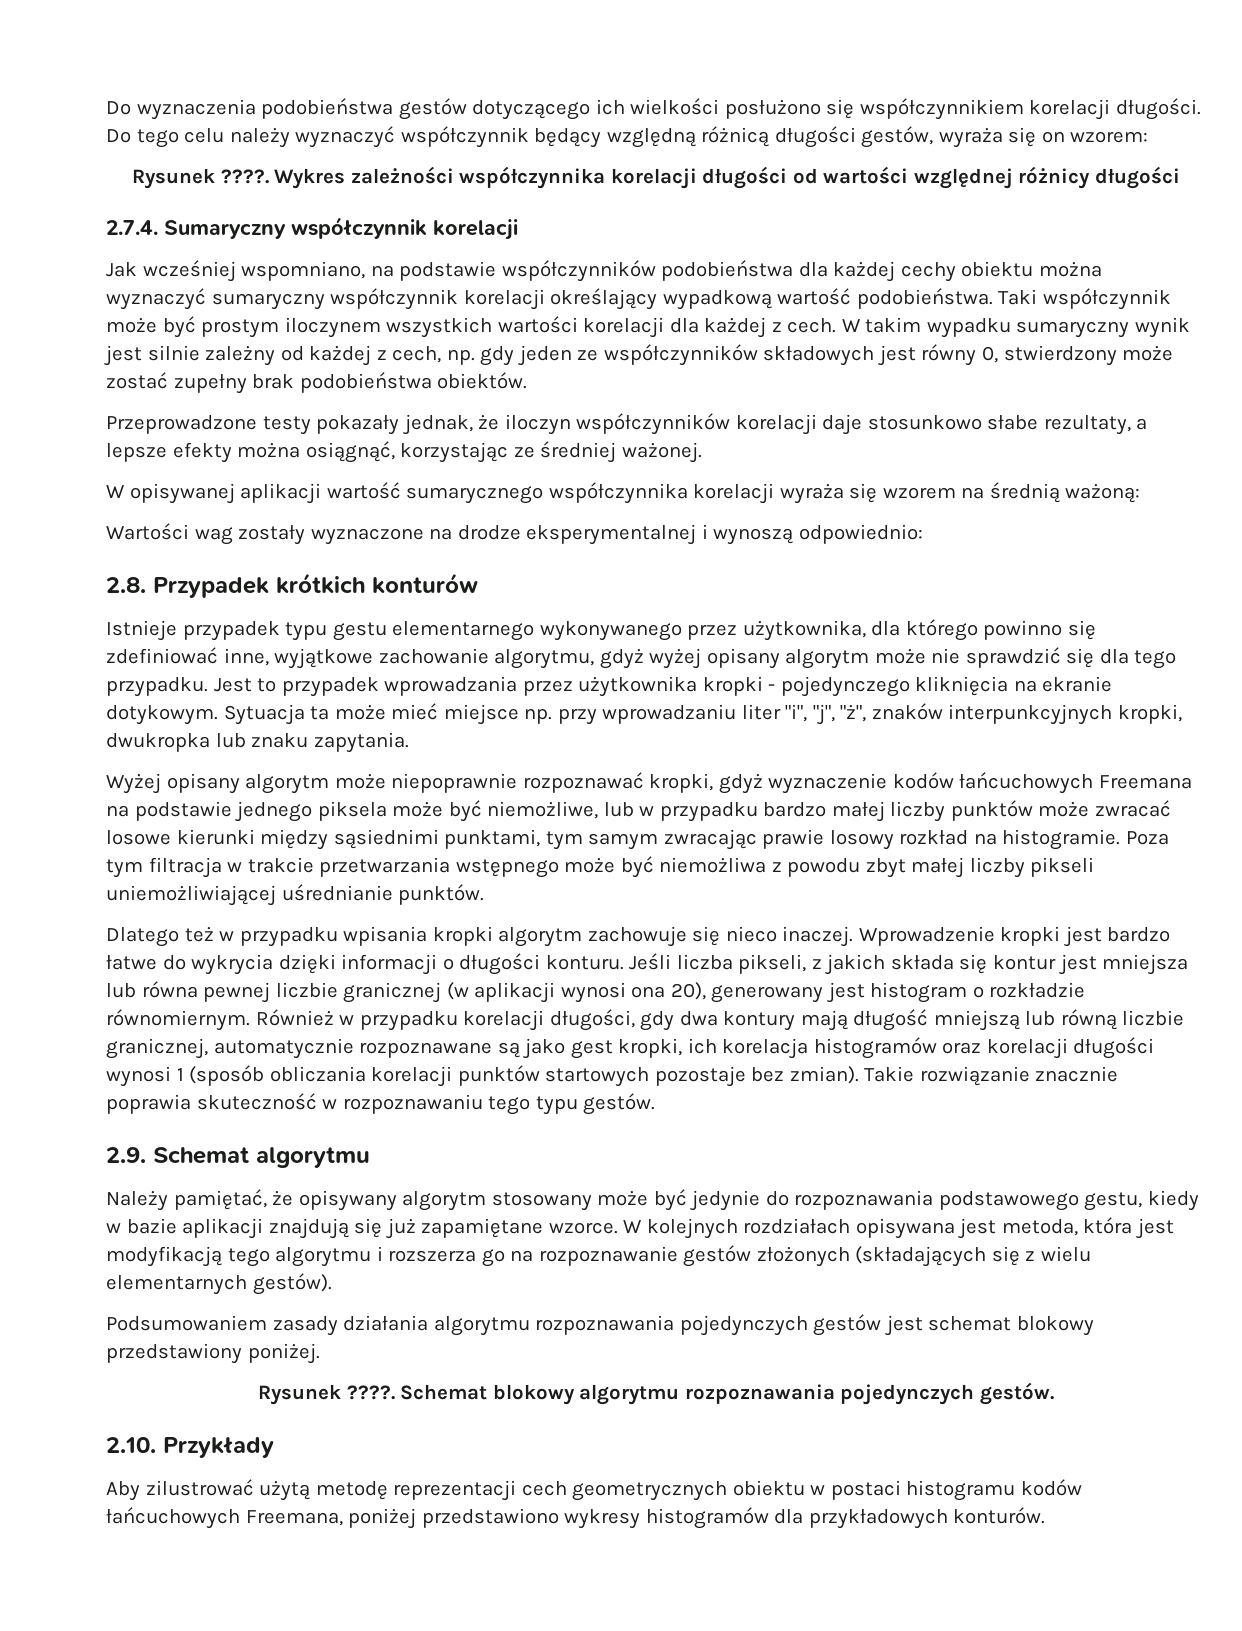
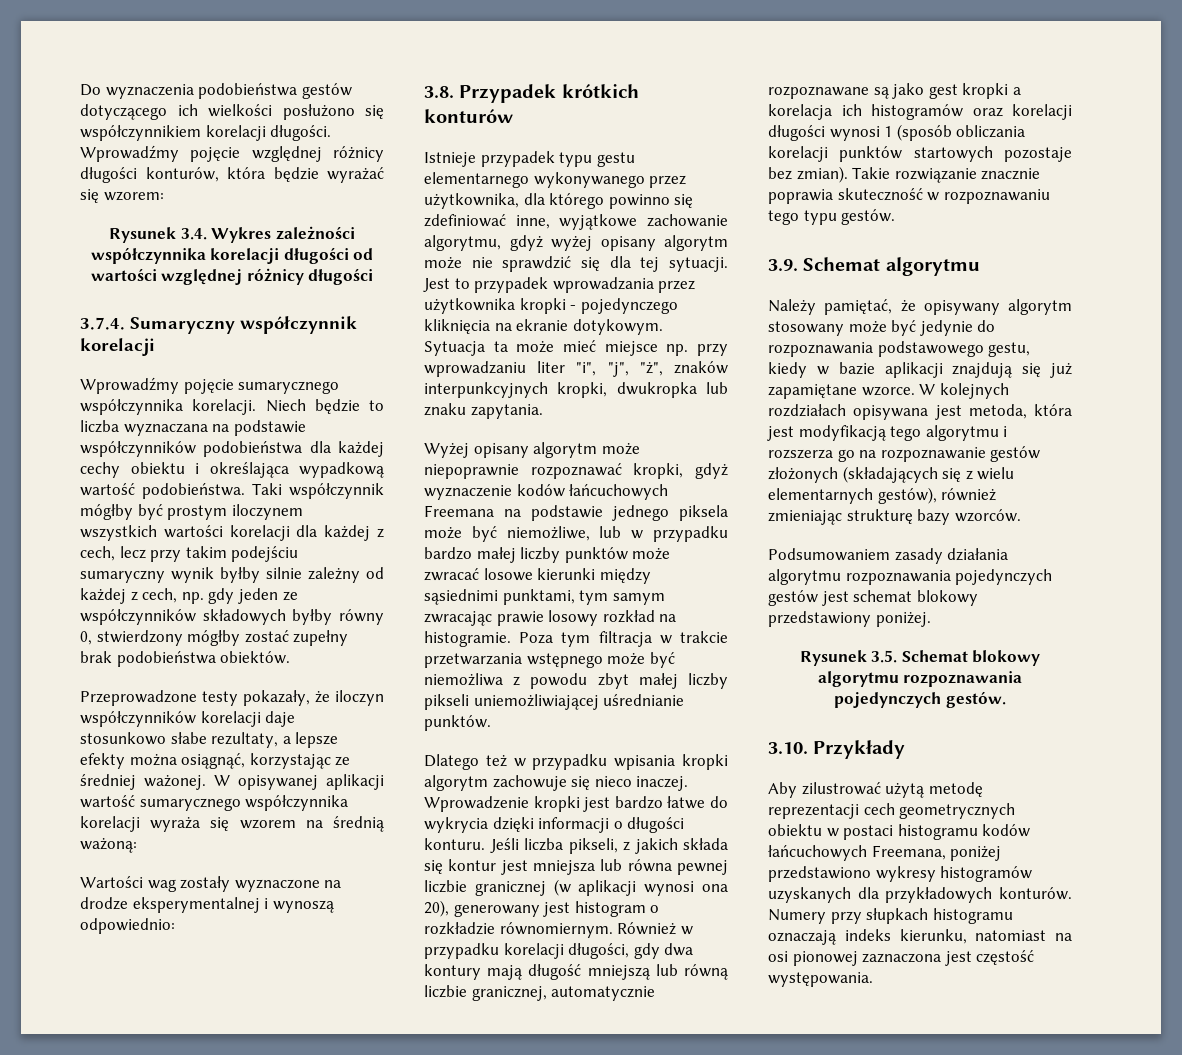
- Do tego celu należy wyznaczyć współczynnik będący względną różnicą długości gestów, wyraża się on wzorem:
+ Wprowadźmy pojęcie względnej różnicy długości konturów, która będzie wyrażać się wzorem:
- Rysunek ????. Wykres zależności współczynnika korelacji długości od wartości względnej różnicy długości
+ Rysunek 3.4. Wykres zależności współczynnika korelacji długości od wartości względnej różnicy długości
- 2.7.4. Sumaryczny współczynnik korelacji
+ 3.7.4. Sumaryczny współczynnik korelacji
- Jak wcześniej wspomniano, na podstawie współczynników podobieństwa dla każdej cechy obiektu można wyznaczyć sumaryczny współczynnik korelacji określający wypadkową wartość podobieństwa.
+ Wprowadźmy pojęcie sumarycznego współczynnika korelacji. Niech będzie to liczba wyznaczana na podstawie współczynników podobieństwa dla każdej cechy obiektu i określająca wypadkową wartość podobieństwa.
- Taki współczynnik może być prostym iloczynem wszystkich wartości korelacji dla każdej z cech. W takim wypadku sumaryczny wynik jest silnie zależny od każdej z cech, np. gdy jeden ze współczynników składowych jest równy 0, stwierdzony może zostać zupełny brak podobieństwa obiektów.
+ Taki współczynnik mógłby być prostym iloczynem wszystkich wartości korelacji dla każdej z cech, lecz przy takim podejściu sumaryczny wynik byłby silnie zależny od każdej z cech, np. gdy jeden ze współczynników składowych byłby równy 0, stwierdzony mógłby zostać zupełny brak podobieństwa obiektów.
- Przeprowadzone testy pokazały jednak, że iloczyn współczynników korelacji daje stosunkowo słabe rezultaty, a lepsze efekty można osiągnąć, korzystając ze średniej ważonej.
- W opisywanej aplikacji wartość sumarycznego współczynnika korelacji wyraża się wzorem na średnią ważoną:
+ Przeprowadzone testy pokazały, że iloczyn współczynników korelacji daje stosunkowo słabe rezultaty, a lepsze efekty można osiągnąć, korzystając ze średniej ważonej. W opisywanej aplikacji wartość sumarycznego współczynnika korelacji wyraża się wzorem na średnią ważoną:
- 2.8. Przypadek krótkich konturów
+ 3.8. Przypadek krótkich konturów
- Istnieje przypadek typu gestu elementarnego wykonywanego przez użytkownika, dla którego powinno się zdefiniować inne, wyjątkowe zachowanie algorytmu, gdyż wyżej opisany algorytm może nie sprawdzić się dla tego przypadku.
+ Istnieje przypadek typu gestu elementarnego wykonywanego przez użytkownika, dla którego powinno się zdefiniować inne, wyjątkowe zachowanie algorytmu, gdyż wyżej opisany algorytm może nie sprawdzić się dla tej sytuacji.
- Również w przypadku korelacji długości, gdy dwa kontury mają długość mniejszą lub równą liczbie granicznej, automatycznie rozpoznawane są jako gest kropki, ich korelacja histogramów oraz korelacji długości wynosi 1 (sposób obliczania korelacji punktów startowych pozostaje bez zmian).
+ Również w przypadku korelacji długości, gdy dwa kontury mają długość mniejszą lub równą liczbie granicznej, automatycznie rozpoznawane są jako gest kropki a korelacja ich histogramów oraz korelacji długości wynosi 1 (sposób obliczania korelacji punktów startowych pozostaje bez zmian).
- 2.9. Schemat algorytmu
+ 3.9. Schemat algorytmu
- W kolejnych rozdziałach opisywana jest metoda, która jest modyfikacją tego algorytmu i rozszerza go na rozpoznawanie gestów złożonych (składających się z wielu elementarnych gestów).
+ W kolejnych rozdziałach opisywana jest metoda, która jest modyfikacją tego algorytmu i rozszerza go na rozpoznawanie gestów złożonych (składających się z wielu elementarnych gestów), również zmieniając strukturę bazy wzorców.
- Rysunek ????. Schemat blokowy algorytmu rozpoznawania pojedynczych gestów.
+ Rysunek 3.5. Schemat blokowy algorytmu rozpoznawania pojedynczych gestów.
- 2.10. Przykłady
+ 3.10. Przykłady
- Aby zilustrować użytą metodę reprezentacji cech geometrycznych obiektu w postaci histogramu kodów łańcuchowych Freemana, poniżej przedstawiono wykresy histogramów dla przykładowych konturów.
+ Aby zilustrować użytą metodę reprezentacji cech geometrycznych obiektu w postaci histogramu kodów łańcuchowych Freemana, poniżej przedstawiono wykresy histogramów uzyskanych dla przykładowych konturów.
+ Numery przy słupkach histogramu oznaczają indeks kierunku, natomiast na osi pionowej zaznaczona jest częstość występowania.

